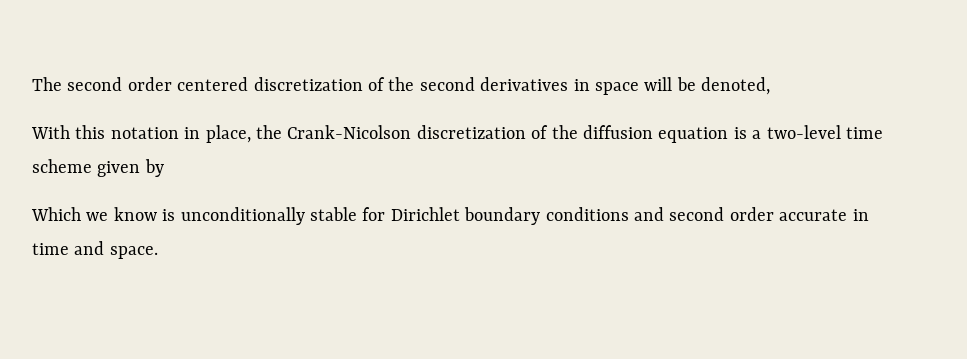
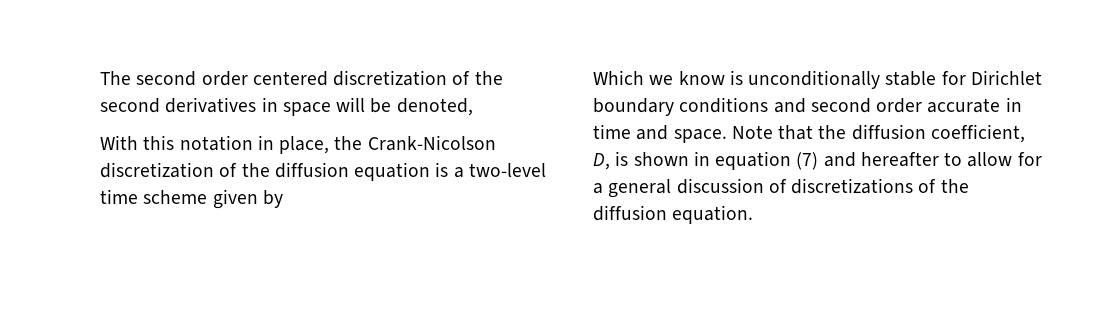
+ Note that the diffusion coefficient, D, is shown in equation (7) and hereafter to allow for a general discussion of discretizations of the diffusion equation.

